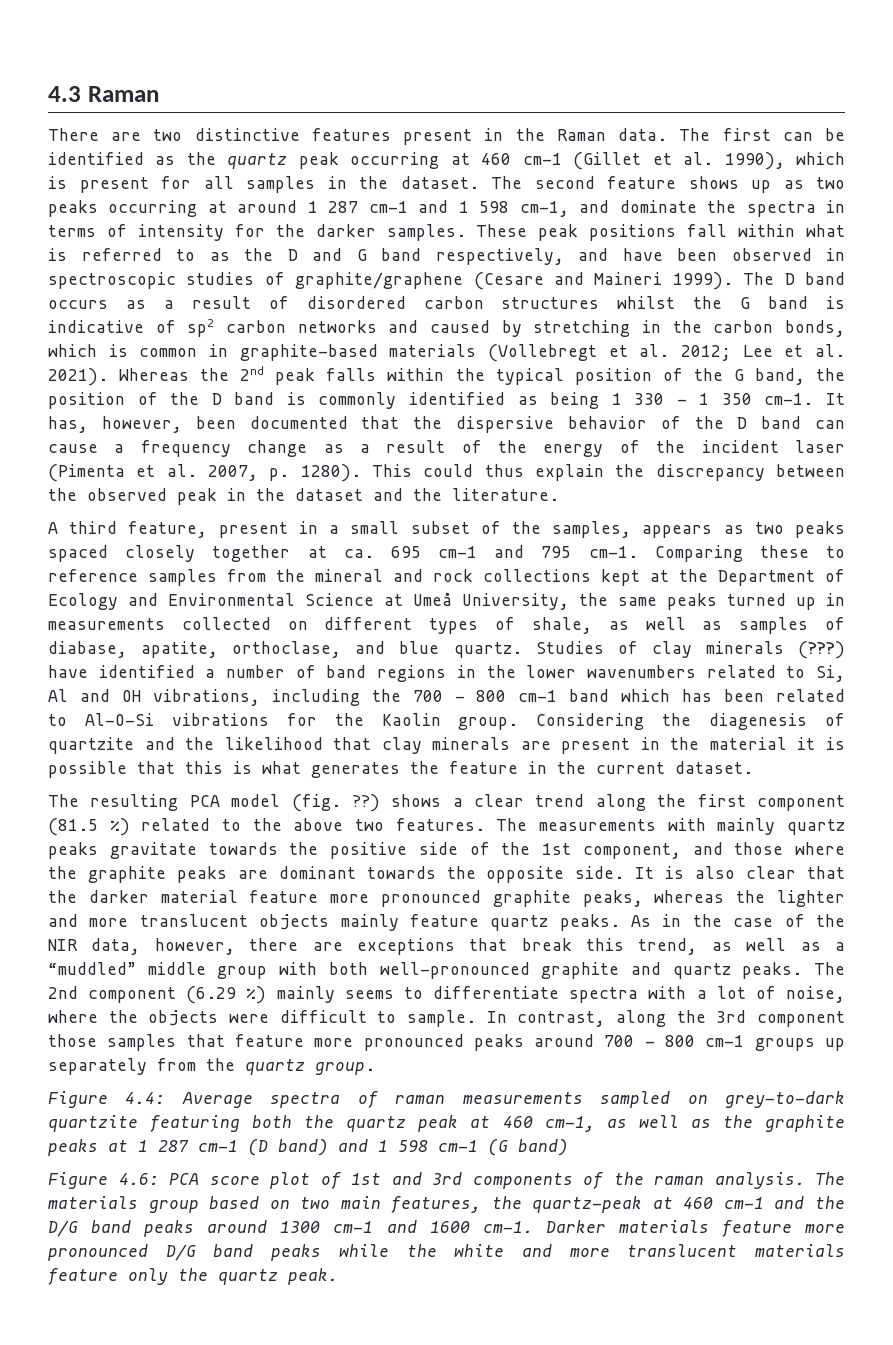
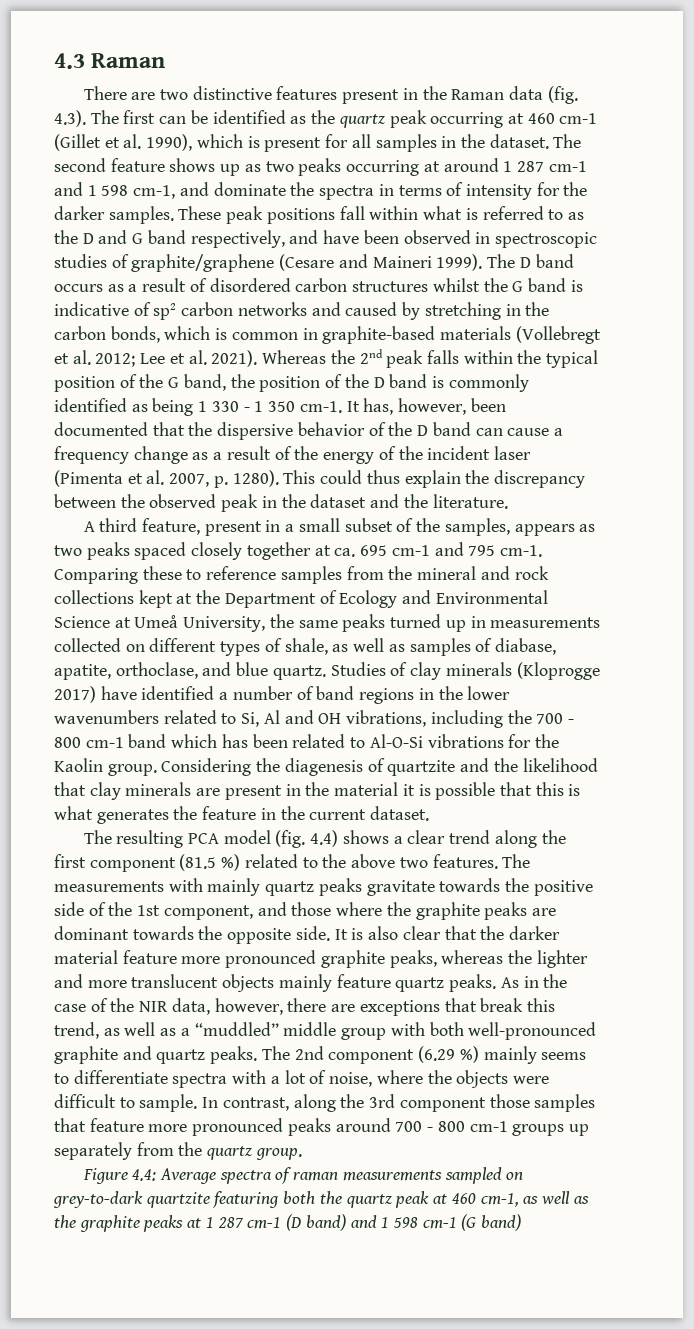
- There are two distinctive features present in the Raman data. The first can be identified as the quartz peak occurring at 460 cm-1 (Gillet et al. 1990), which is present for all samples in the dataset.
+ There are two distinctive features present in the Raman data (fig. 4.3). The first can be identified as the quartz peak occurring at 460 cm-1 (Gillet et al. 1990), which is present for all samples in the dataset.
- Studies of clay minerals (???) have identified a number of band regions in the lower wavenumbers related to Si, Al and OH vibrations, including the 700 - 800 cm-1 band which has been related to Al-O-Si vibrations for the Kaolin group.
+ Studies of clay minerals (Kloprogge 2017) have identified a number of band regions in the lower wavenumbers related to Si, Al and OH vibrations, including the 700 - 800 cm-1 band which has been related to Al-O-Si vibrations for the Kaolin group.
- The resulting PCA model (fig. ??) shows a clear trend along the first component (81.5 %) related to the above two features.
+ The resulting PCA model (fig. 4.4) shows a clear trend along the first component (81.5 %) related to the above two features.
- Figure 4.6: PCA score plot of 1st and 3rd components of the raman analysis. The materials group based on two main features, the quartz-peak at 460 cm-1 and the D/G band peaks around 1300 cm-1 and 1600 cm-1. Darker materials feature more pronounced D/G band peaks while the white and more translucent materials feature only the quartz peak.

